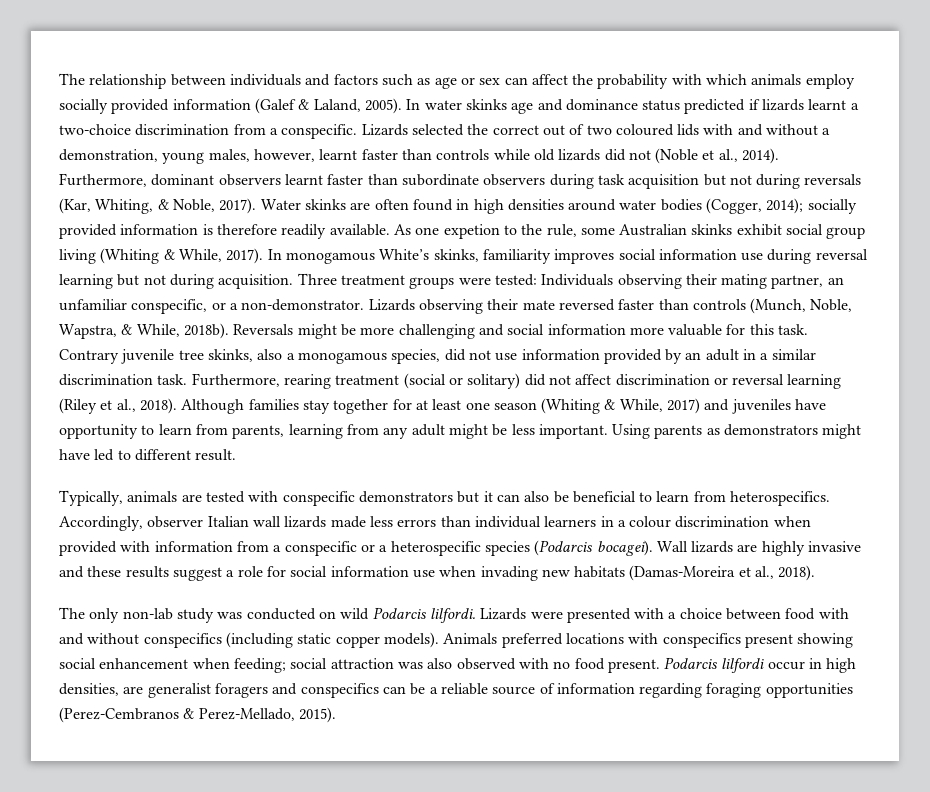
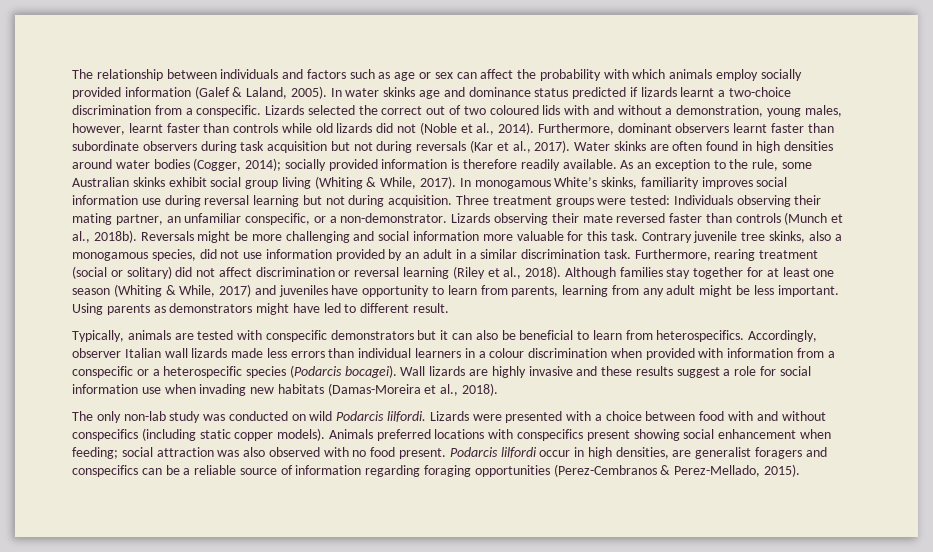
- Furthermore, dominant observers learnt faster than subordinate observers during task acquisition but not during reversals (Kar, Whiting, & Noble, 2017).
+ Furthermore, dominant observers learnt faster than subordinate observers during task acquisition but not during reversals (Kar et al., 2017).
- As one expetion to the rule, some Australian skinks exhibit social group living (Whiting & While, 2017).
+ As an exception to the rule, some Australian skinks exhibit social group living (Whiting & While, 2017).
- Lizards observing their mate reversed faster than controls (Munch, Noble, Wapstra, & While, 2018b).
+ Lizards observing their mate reversed faster than controls (Munch et al., 2018b).

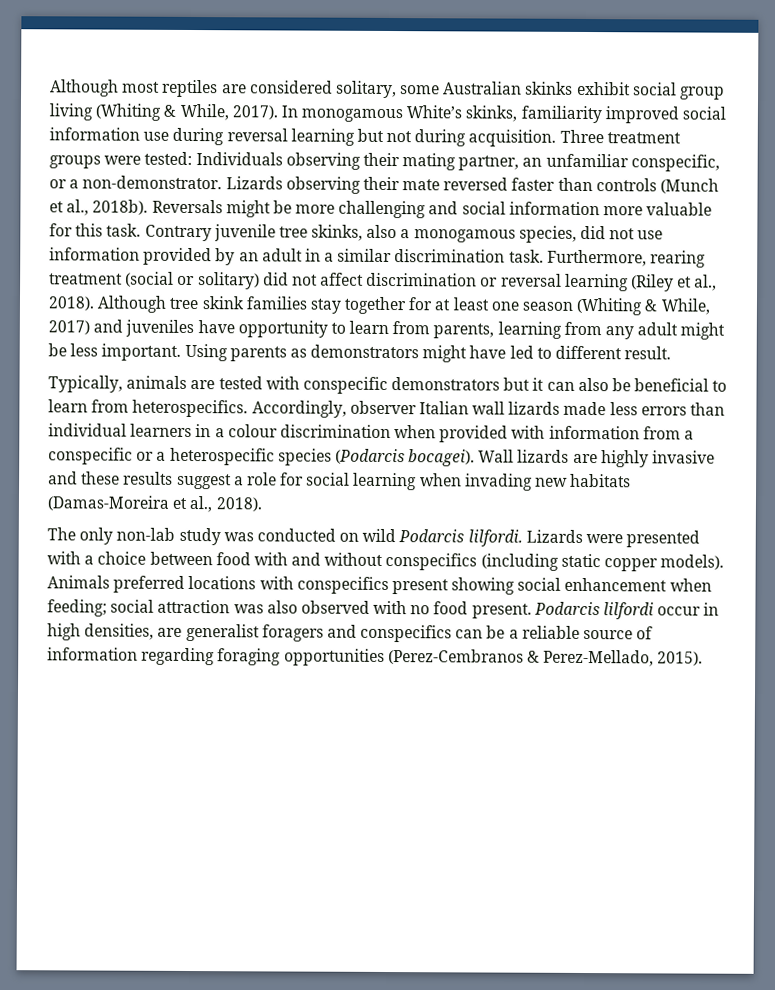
- The relationship between individuals and factors such as age or sex can affect the probability with which animals employ socially provided information (Galef & Laland, 2005). In water skinks age and dominance status predicted if lizards learnt a two-choice discrimination from a conspecific. Lizards selected the correct out of two coloured lids with and without a demonstration, young males, however, learnt faster than controls while old lizards did not (Noble et al., 2014). Furthermore, dominant observers learnt faster than subordinate observers during task acquisition but not during reversals (Kar et al., 2017). Water skinks are often found in high densities around water bodies (Cogger, 2014); socially provided information is therefore readily available. As an exception to the rule, some Australian skinks exhibit social group living (Whiting & While, 2017).
+ Although most reptiles are considered solitary, some Australian skinks exhibit social group living (Whiting & While, 2017).
- In monogamous White’s skinks, familiarity improves social information use during reversal learning but not during acquisition.
+ In monogamous White’s skinks, familiarity improved social information use during reversal learning but not during acquisition.
- Although families stay together for at least one season (Whiting & While, 2017) and juveniles have opportunity to learn from parents, learning from any adult might be less important.
+ Although tree skink families stay together for at least one season (Whiting & While, 2017) and juveniles have opportunity to learn from parents, learning from any adult might be less important.
- Wall lizards are highly invasive and these results suggest a role for social information use when invading new habitats (Damas-Moreira et al., 2018).
+ Wall lizards are highly invasive and these results suggest a role for social learning when invading new habitats (Damas-Moreira et al., 2018).

